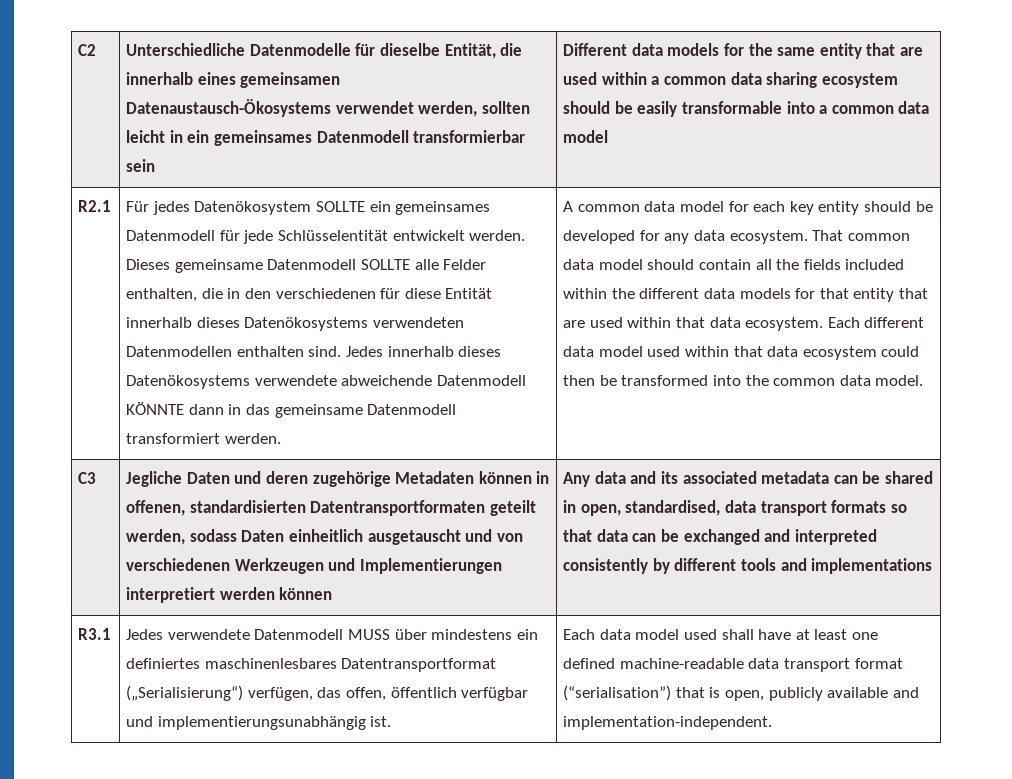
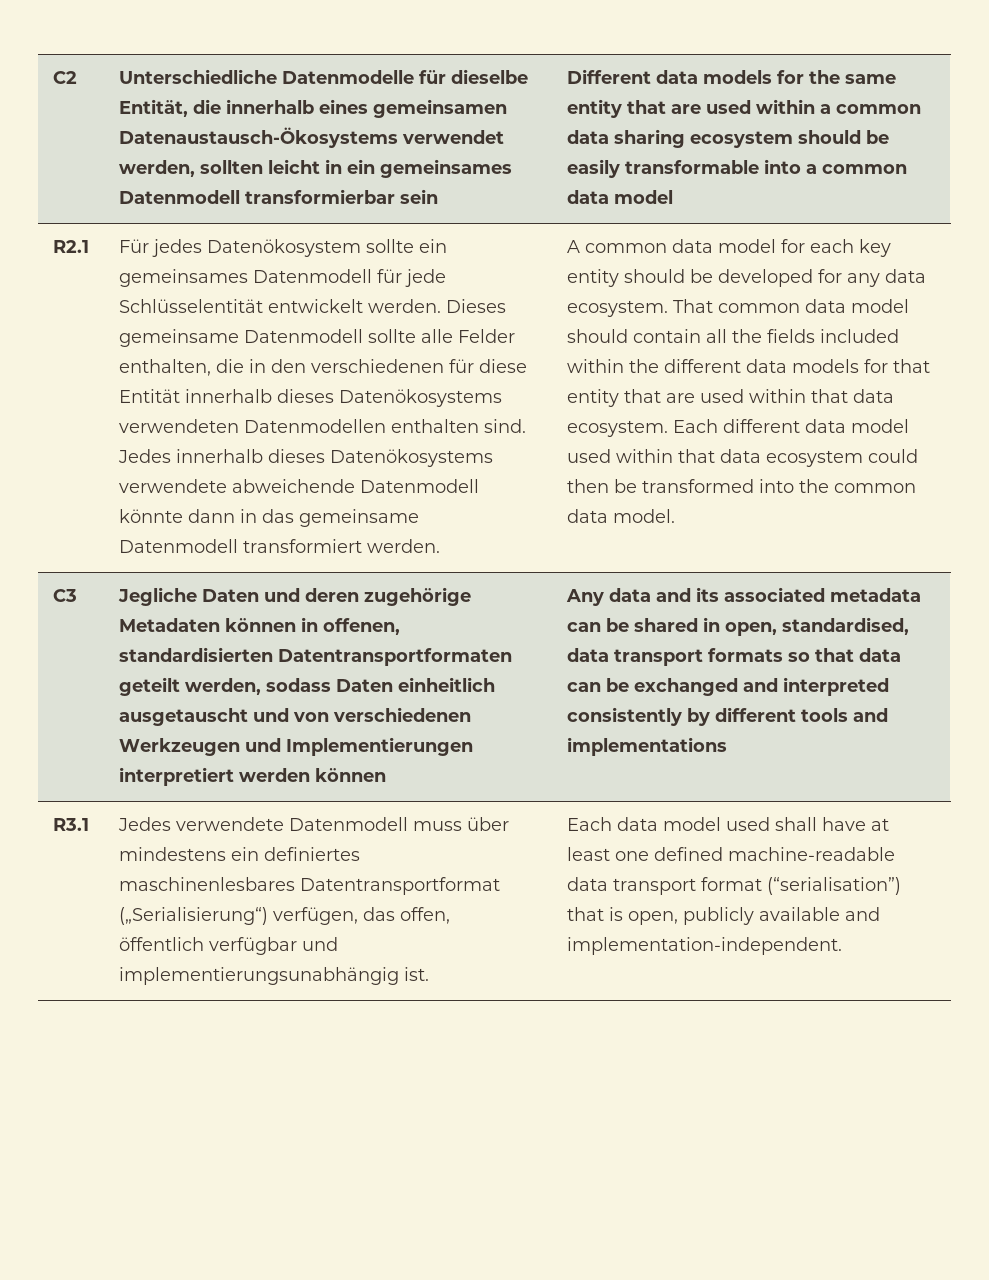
- Für jedes Datenökosystem SOLLTE ein gemeinsames Datenmodell für jede Schlüsselentität entwickelt werden.
+ Für jedes Datenökosystem sollte ein gemeinsames Datenmodell für jede Schlüsselentität entwickelt werden.
- Dieses gemeinsame Datenmodell SOLLTE alle Felder enthalten, die in den verschiedenen für diese Entität innerhalb dieses Datenökosystems verwendeten Datenmodellen enthalten sind.
+ Dieses gemeinsame Datenmodell sollte alle Felder enthalten, die in den verschiedenen für diese Entität innerhalb dieses Datenökosystems verwendeten Datenmodellen enthalten sind.
- Jedes innerhalb dieses Datenökosystems verwendete abweichende Datenmodell KÖNNTE dann in das gemeinsame Datenmodell transformiert werden.
+ Jedes innerhalb dieses Datenökosystems verwendete abweichende Datenmodell könnte dann in das gemeinsame Datenmodell transformiert werden.
- Jedes verwendete Datenmodell MUSS über mindestens ein definiertes maschinenlesbares Datentransportformat („Serialisierung“) verfügen, das offen, öffentlich verfügbar und implementierungsunabhängig ist.
+ Jedes verwendete Datenmodell muss über mindestens ein definiertes maschinenlesbares Datentransportformat („Serialisierung“) verfügen, das offen, öffentlich verfügbar und implementierungsunabhängig ist.

